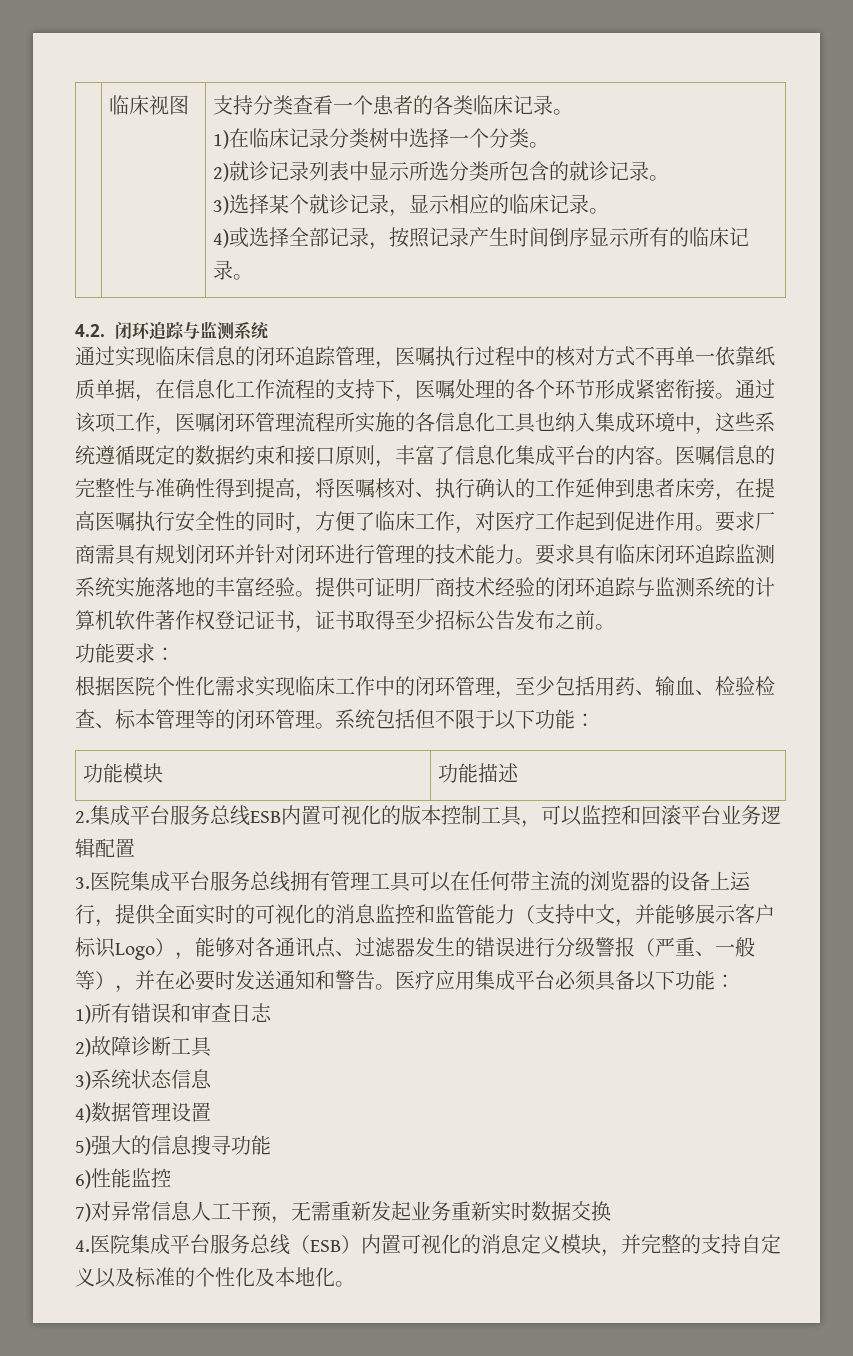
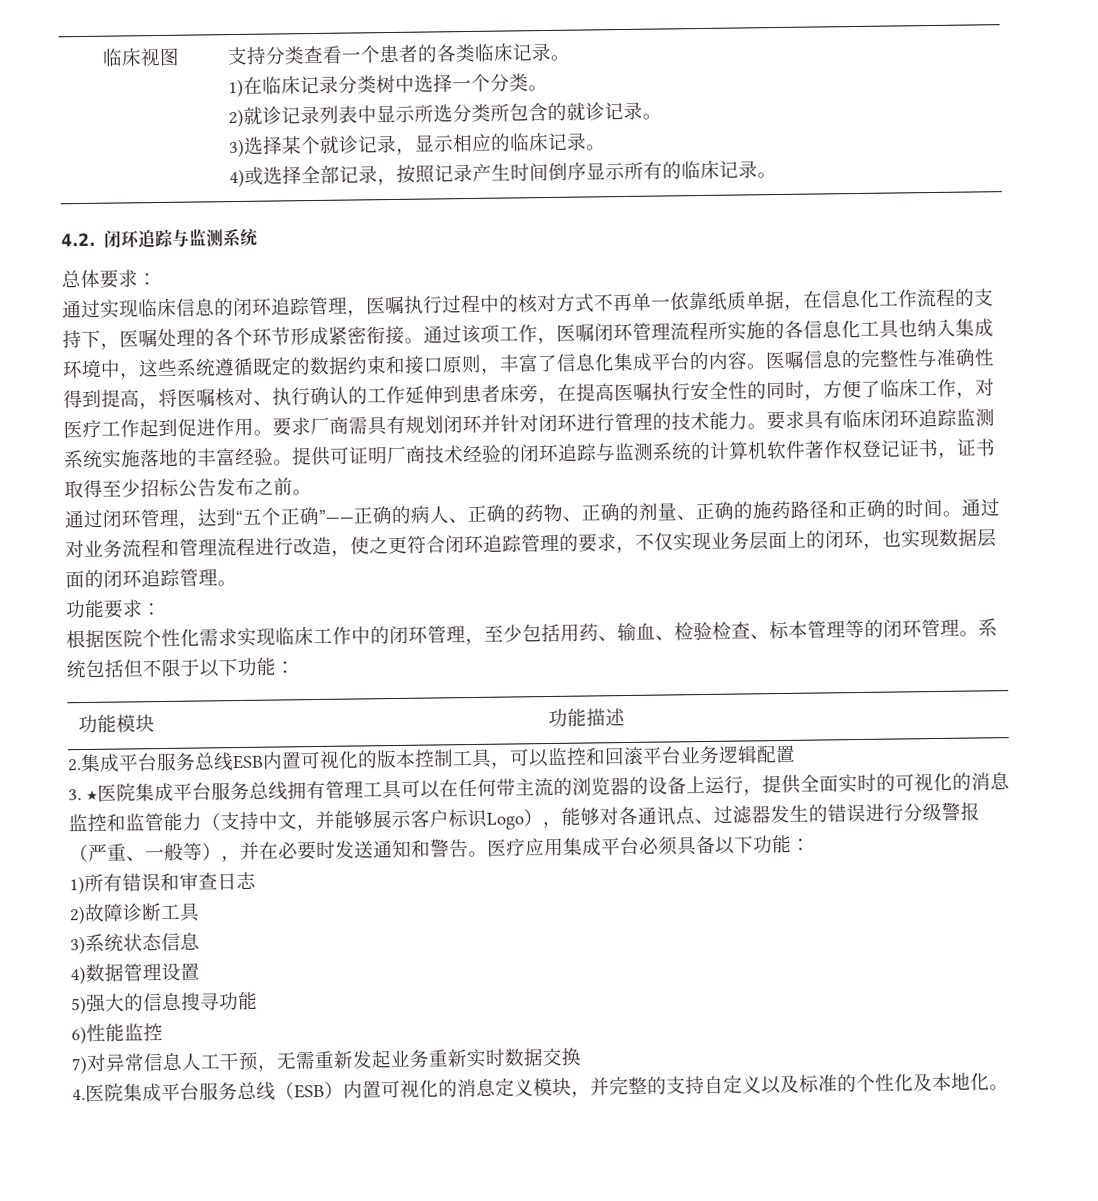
+ 总体要求：
+ 通过闭环管理，达到“五个正确”——正确的病人、正确的药物、正确的剂量、正确的施药路径和正确的时间。通过对业务流程和管理流程进行改造，使之更符合闭环追踪管理的要求，不仅实现业务层面上的闭环，也实现数据层面的闭环追踪管理。
- 3.医院集成平台服务总线拥有管理工具可以在任何带主流的浏览器的设备上运行，提供全面实时的可视化的消息监控和监管能力（支持中文，并能够展示客户标识Logo），能够对各通讯点、过滤器发生的错误进行分级警报（严重、一般等），并在必要时发送通知和警告。
+ 3. ★医院集成平台服务总线拥有管理工具可以在任何带主流的浏览器的设备上运行，提供全面实时的可视化的消息监控和监管能力（支持中文，并能够展示客户标识Logo），能够对各通讯点、过滤器发生的错误进行分级警报（严重、一般等），并在必要时发送通知和警告。

